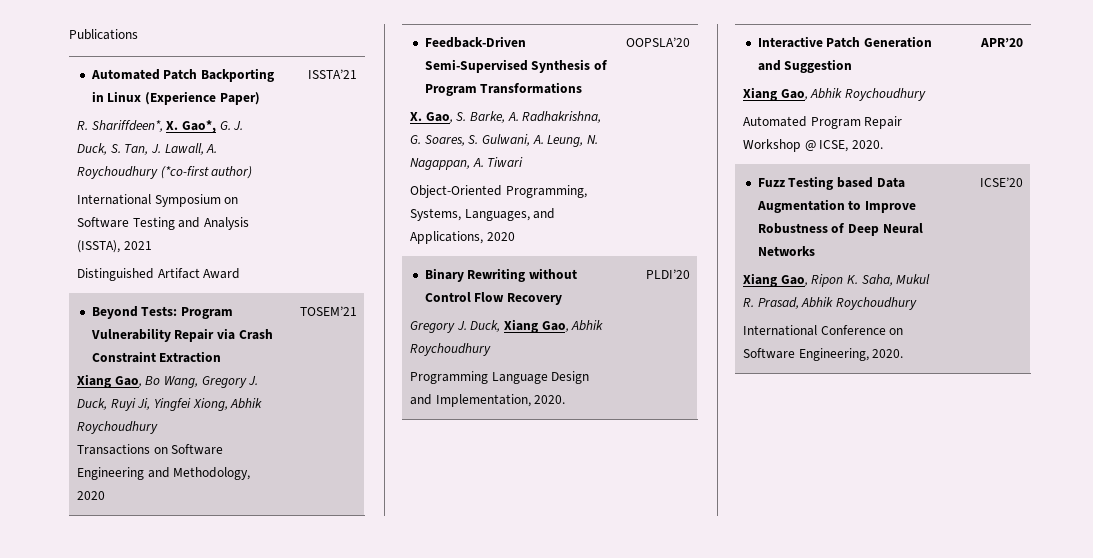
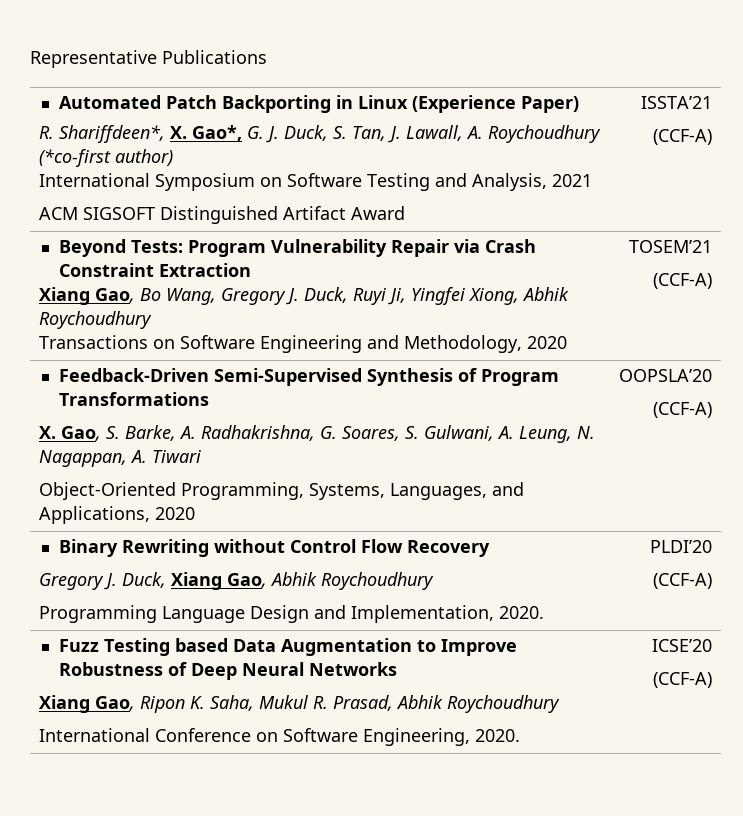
- Publications
+ Representative Publications
  Automated Patch Backporting in Linux (Experience Paper)
  R. Shariffdeen*, X. Gao*, G. J. Duck, S. Tan, J. Lawall, A. Roychoudhury (*co-first author)
- International Symposium on Software Testing and Analysis (ISSTA), 2021
- Distinguished Artifact Award | ISSTA’21
+ International Symposium on Software Testing and Analysis, 2021
+ ACM SIGSOFT Distinguished Artifact Award | ISSTA’21
+ (CCF-A)
  Beyond Tests: Program Vulnerability Repair via Crash Constraint Extraction
  Xiang Gao, Bo Wang, Gregory J. Duck, Ruyi Ji, Yingfei Xiong, Abhik Roychoudhury
  Transactions on Software Engineering and Methodology, 2020 | TOSEM’21
+ (CCF-A)
  Feedback-Driven Semi-Supervised Synthesis of Program Transformations
  X. Gao, S. Barke, A. Radhakrishna, G. Soares, S. Gulwani, A. Leung, N. Nagappan, A. Tiwari
  Object-Oriented Programming, Systems, Languages, and Applications, 2020 | OOPSLA’20
+ (CCF-A)
  Binary Rewriting without Control Flow Recovery
  Gregory J. Duck, Xiang Gao, Abhik Roychoudhury
  Programming Language Design and Implementation, 2020. | PLDI’20
- Interactive Patch Generation and Suggestion
- Xiang Gao, Abhik Roychoudhury
- Automated Program Repair Workshop @ ICSE, 2020. | APR’20
+ (CCF-A)
  Fuzz Testing based Data Augmentation to Improve Robustness of Deep Neural Networks
  Xiang Gao, Ripon K. Saha, Mukul R. Prasad, Abhik Roychoudhury
  International Conference on Software Engineering, 2020. | ICSE’20
+ (CCF-A)

